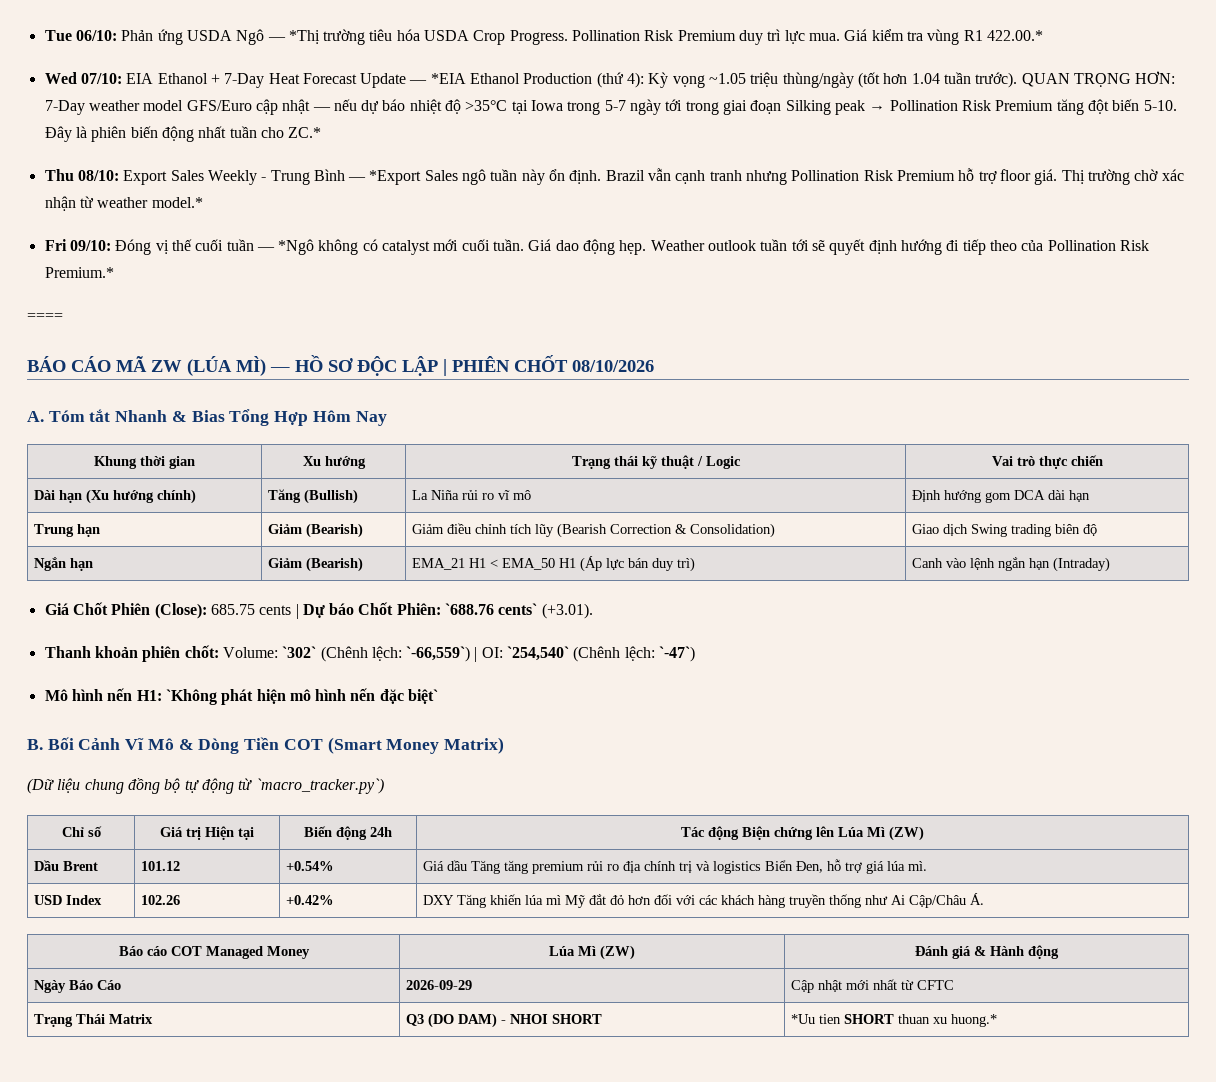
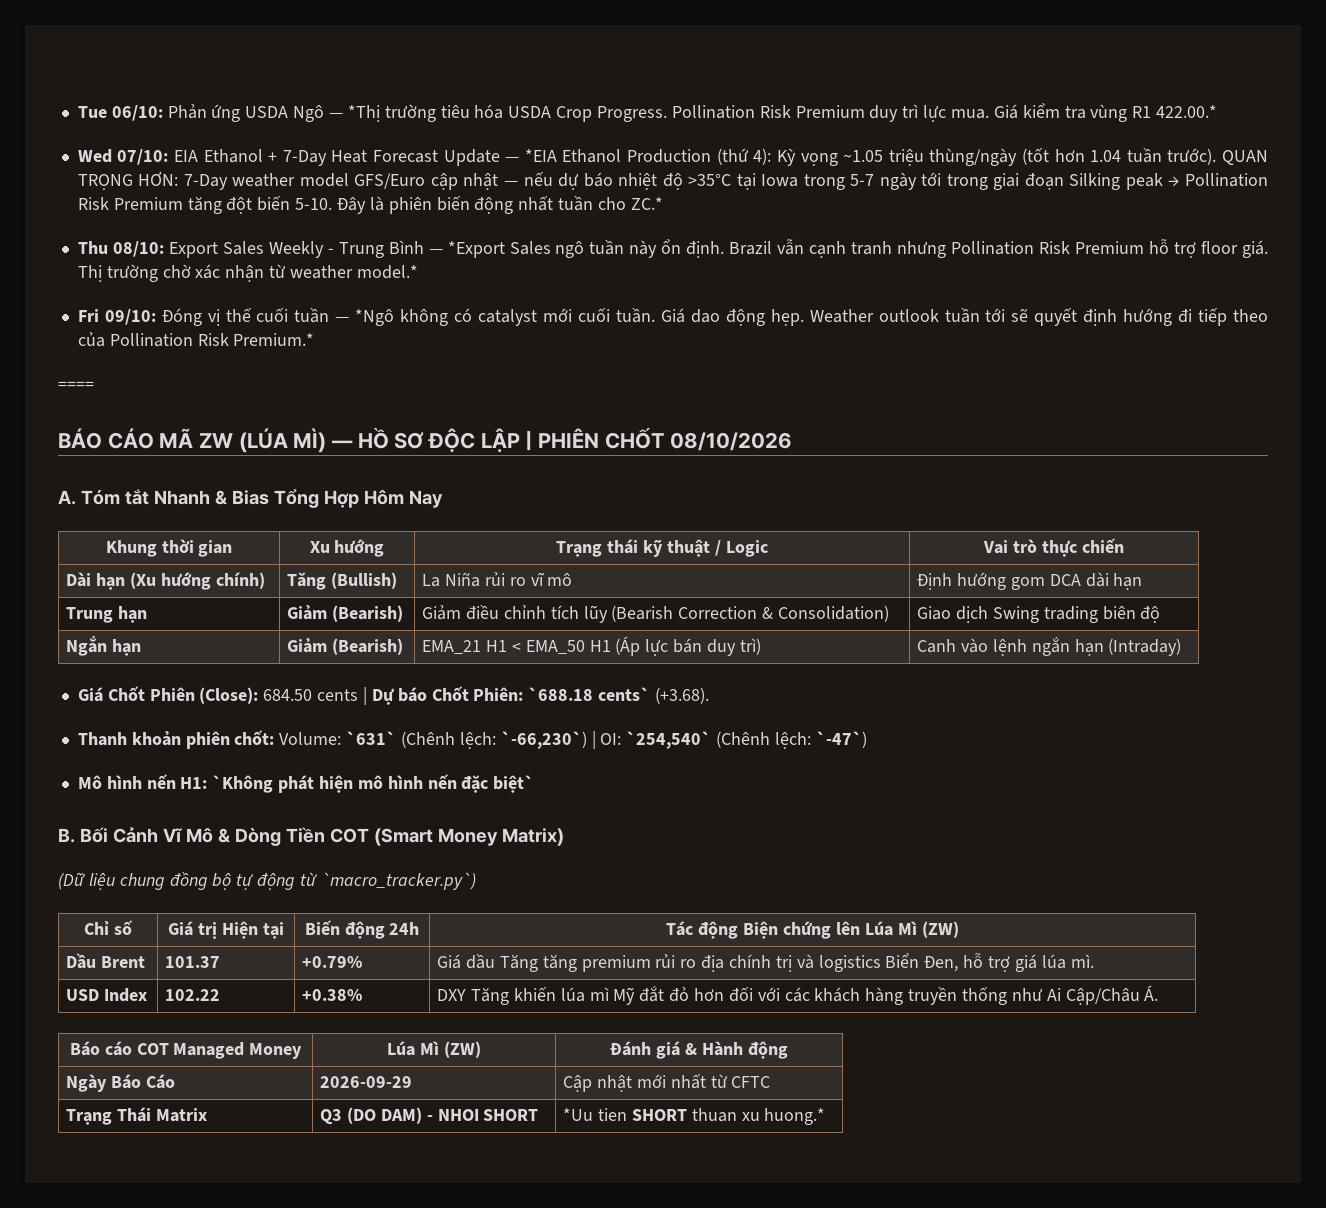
- Giá Chốt Phiên (Close): 685.75 cents | Dự báo Chốt Phiên: `688.76 cents` (+3.01).
+ Giá Chốt Phiên (Close): 684.50 cents | Dự báo Chốt Phiên: `688.18 cents` (+3.68).
- Thanh khoản phiên chốt: Volume: `302` (Chênh lệch: `-66,559`) | OI: `254,540` (Chênh lệch: `-47`)
+ Thanh khoản phiên chốt: Volume: `631` (Chênh lệch: `-66,230`) | OI: `254,540` (Chênh lệch: `-47`)
- Dầu Brent | 101.12 | +0.54% | Giá dầu Tăng tăng premium rủi ro địa chính trị và logistics Biển Đen, hỗ trợ giá lúa mì.
+ Dầu Brent | 101.37 | +0.79% | Giá dầu Tăng tăng premium rủi ro địa chính trị và logistics Biển Đen, hỗ trợ giá lúa mì.
- USD Index | 102.26 | +0.42% | DXY Tăng khiến lúa mì Mỹ đắt đỏ hơn đối với các khách hàng truyền thống như Ai Cập/Châu Á.
+ USD Index | 102.22 | +0.38% | DXY Tăng khiến lúa mì Mỹ đắt đỏ hơn đối với các khách hàng truyền thống như Ai Cập/Châu Á.

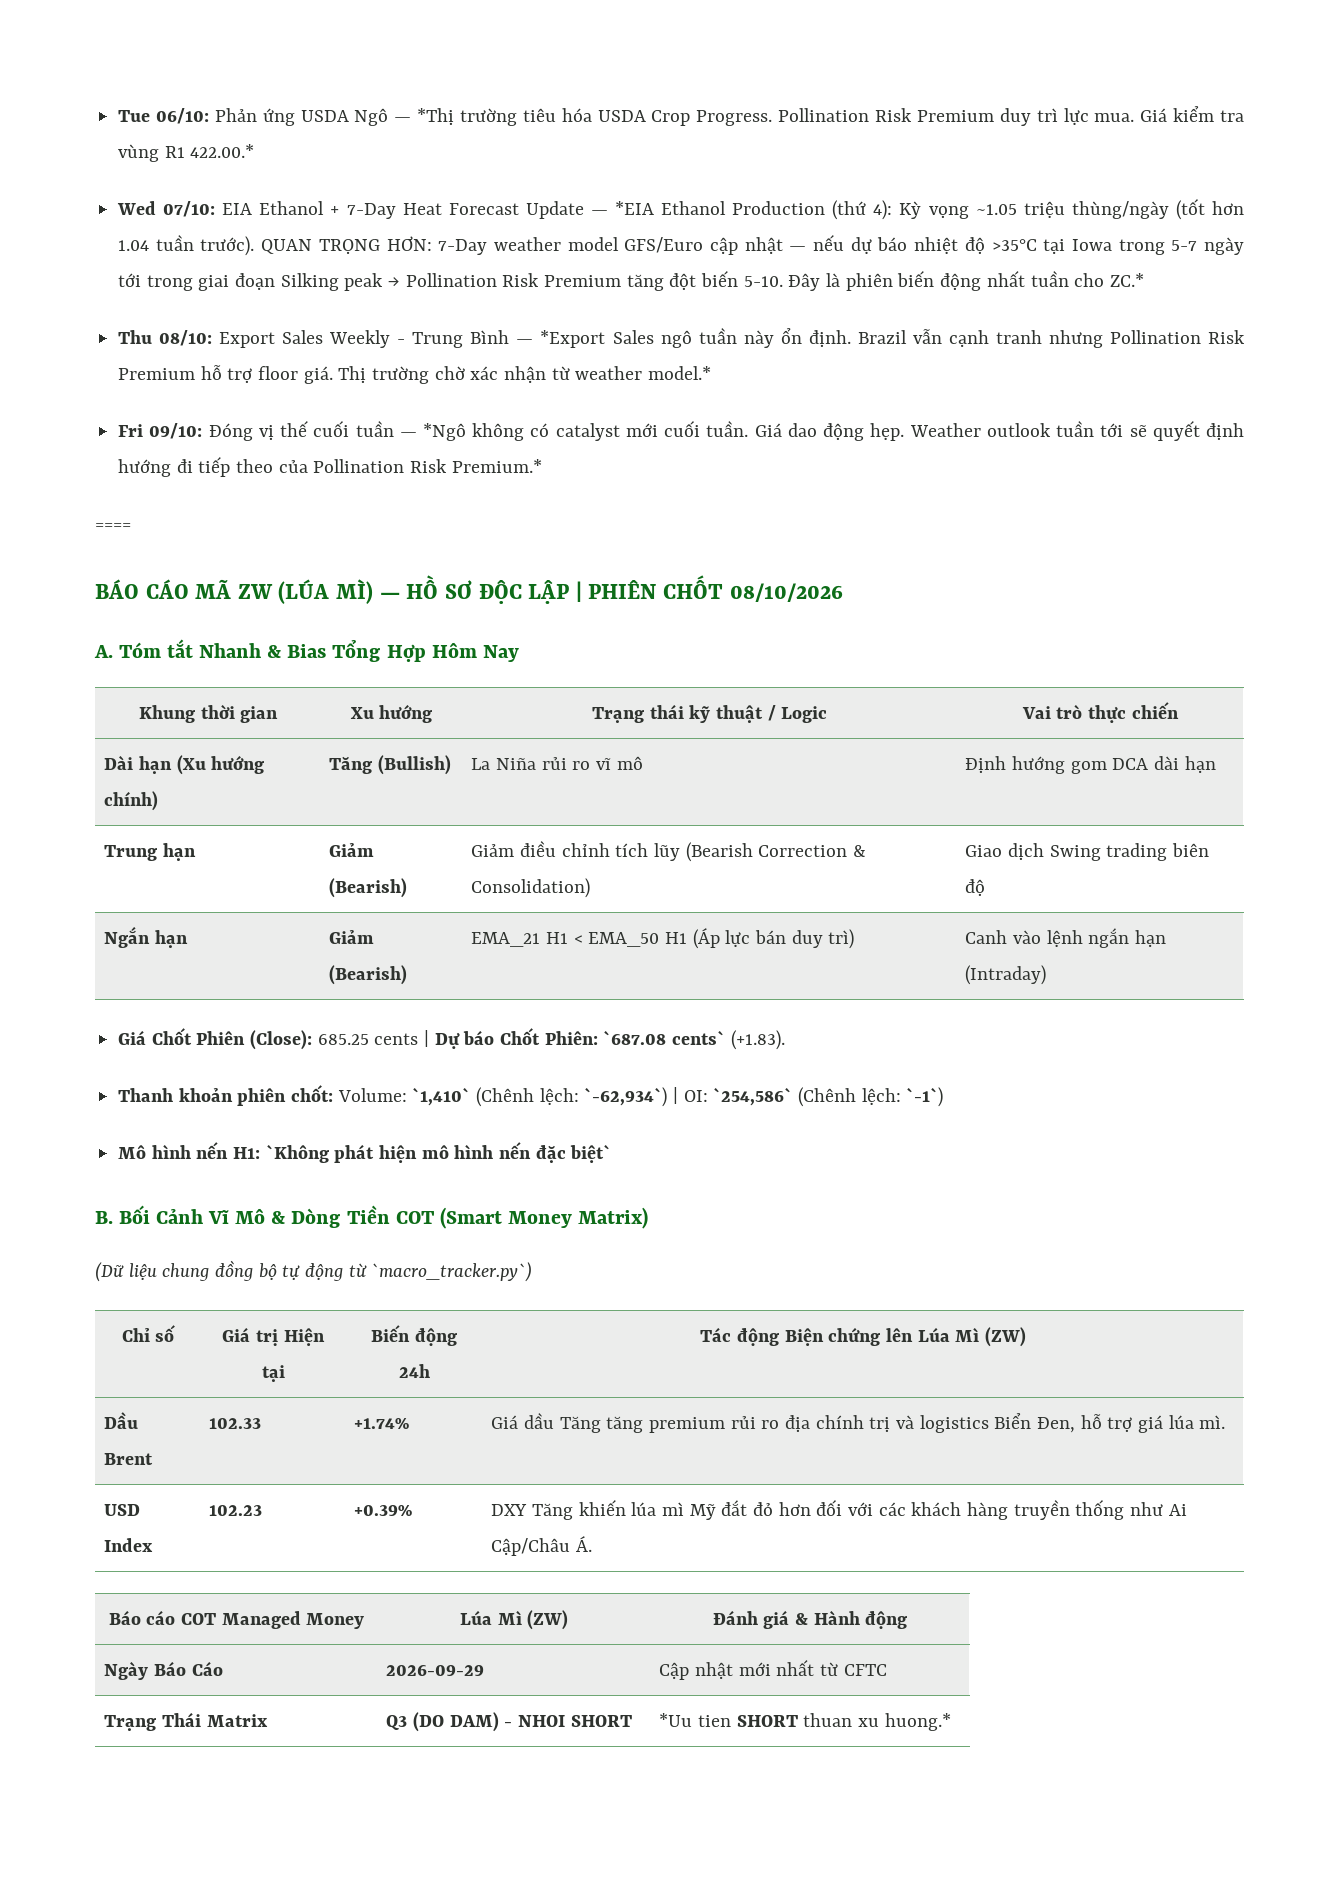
- Giá Chốt Phiên (Close): 684.50 cents | Dự báo Chốt Phiên: `688.18 cents` (+3.68).
+ Giá Chốt Phiên (Close): 685.25 cents | Dự báo Chốt Phiên: `687.08 cents` (+1.83).
- Thanh khoản phiên chốt: Volume: `631` (Chênh lệch: `-66,230`) | OI: `254,540` (Chênh lệch: `-47`)
+ Thanh khoản phiên chốt: Volume: `1,410` (Chênh lệch: `-62,934`) | OI: `254,586` (Chênh lệch: `-1`)
- Dầu Brent | 101.37 | +0.79% | Giá dầu Tăng tăng premium rủi ro địa chính trị và logistics Biển Đen, hỗ trợ giá lúa mì.
+ Dầu Brent | 102.33 | +1.74% | Giá dầu Tăng tăng premium rủi ro địa chính trị và logistics Biển Đen, hỗ trợ giá lúa mì.
- USD Index | 102.22 | +0.38% | DXY Tăng khiến lúa mì Mỹ đắt đỏ hơn đối với các khách hàng truyền thống như Ai Cập/Châu Á.
+ USD Index | 102.23 | +0.39% | DXY Tăng khiến lúa mì Mỹ đắt đỏ hơn đối với các khách hàng truyền thống như Ai Cập/Châu Á.

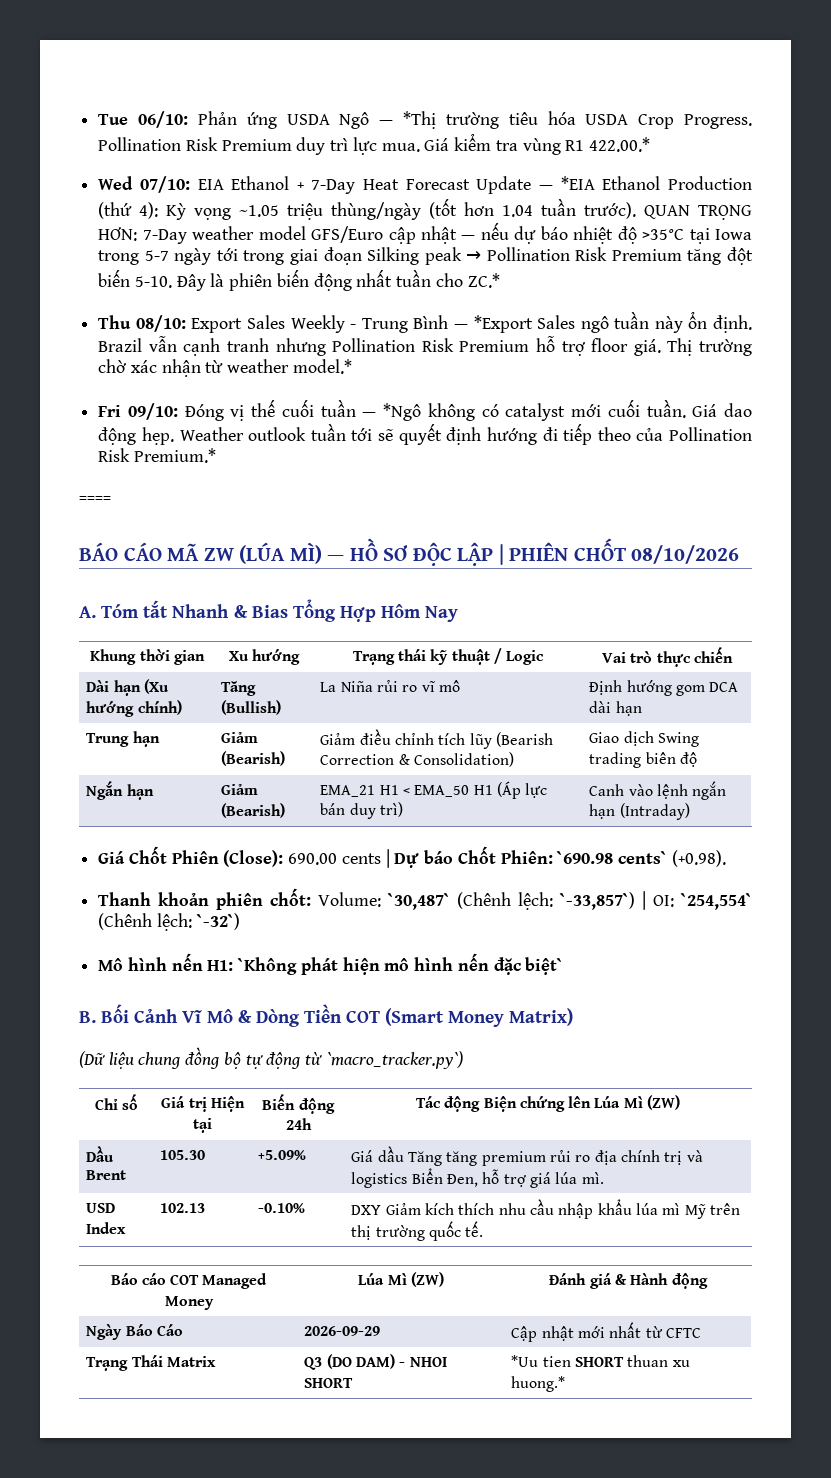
- Giá Chốt Phiên (Close): 685.25 cents | Dự báo Chốt Phiên: `687.08 cents` (+1.83).
+ Giá Chốt Phiên (Close): 690.00 cents | Dự báo Chốt Phiên: `690.98 cents` (+0.98).
- Thanh khoản phiên chốt: Volume: `1,410` (Chênh lệch: `-62,934`) | OI: `254,586` (Chênh lệch: `-1`)
+ Thanh khoản phiên chốt: Volume: `30,487` (Chênh lệch: `-33,857`) | OI: `254,554` (Chênh lệch: `-32`)
- Dầu Brent | 102.33 | +1.74% | Giá dầu Tăng tăng premium rủi ro địa chính trị và logistics Biển Đen, hỗ trợ giá lúa mì.
+ Dầu Brent | 105.30 | +5.09% | Giá dầu Tăng tăng premium rủi ro địa chính trị và logistics Biển Đen, hỗ trợ giá lúa mì.
- USD Index | 102.23 | +0.39% | DXY Tăng khiến lúa mì Mỹ đắt đỏ hơn đối với các khách hàng truyền thống như Ai Cập/Châu Á.
+ USD Index | 102.13 | -0.10% | DXY Giảm kích thích nhu cầu nhập khẩu lúa mì Mỹ trên thị trường quốc tế.

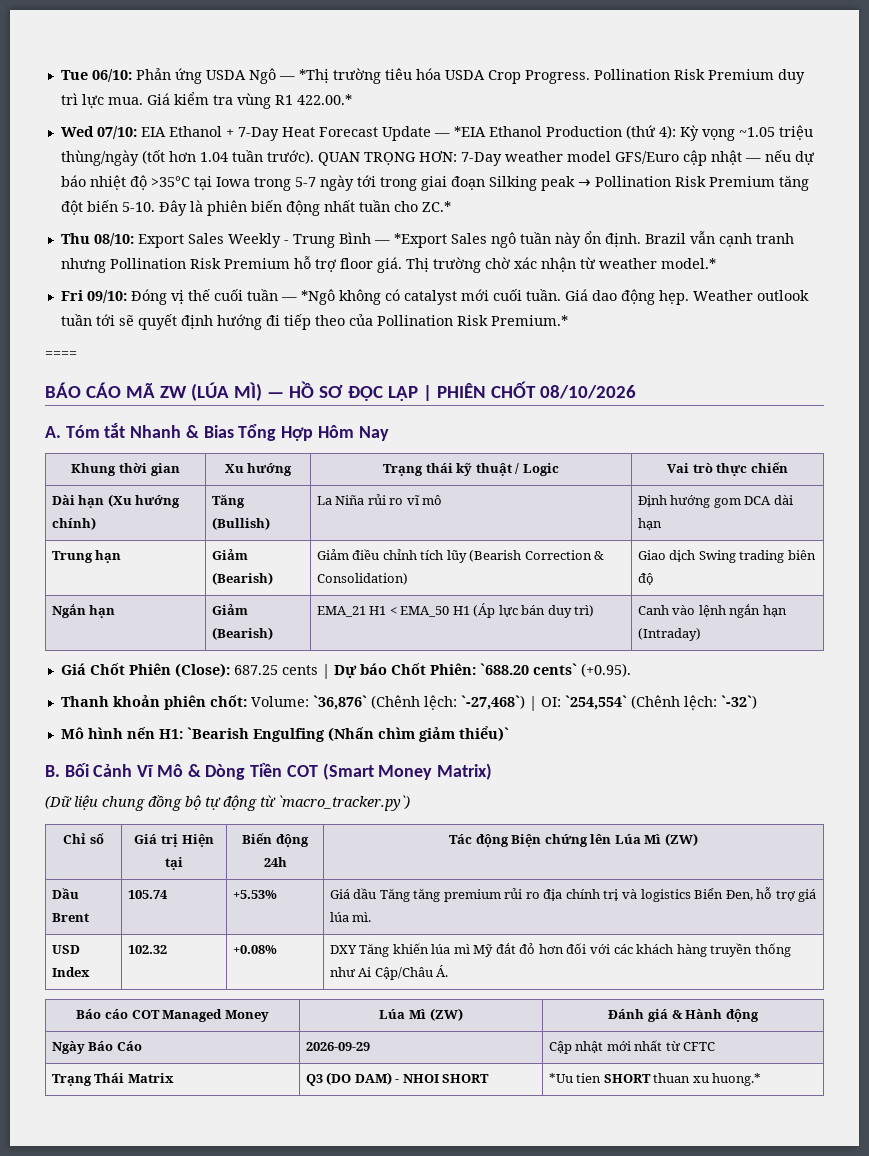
- Giá Chốt Phiên (Close): 690.00 cents | Dự báo Chốt Phiên: `690.98 cents` (+0.98).
+ Giá Chốt Phiên (Close): 687.25 cents | Dự báo Chốt Phiên: `688.20 cents` (+0.95).
- Thanh khoản phiên chốt: Volume: `30,487` (Chênh lệch: `-33,857`) | OI: `254,554` (Chênh lệch: `-32`)
+ Thanh khoản phiên chốt: Volume: `36,876` (Chênh lệch: `-27,468`) | OI: `254,554` (Chênh lệch: `-32`)
- Mô hình nến H1: `Không phát hiện mô hình nến đặc biệt`
+ Mô hình nến H1: `Bearish Engulfing (Nhấn chìm giảm thiểu)`
- Dầu Brent | 105.30 | +5.09% | Giá dầu Tăng tăng premium rủi ro địa chính trị và logistics Biển Đen, hỗ trợ giá lúa mì.
+ Dầu Brent | 105.74 | +5.53% | Giá dầu Tăng tăng premium rủi ro địa chính trị và logistics Biển Đen, hỗ trợ giá lúa mì.
- USD Index | 102.13 | -0.10% | DXY Giảm kích thích nhu cầu nhập khẩu lúa mì Mỹ trên thị trường quốc tế.
+ USD Index | 102.32 | +0.08% | DXY Tăng khiến lúa mì Mỹ đắt đỏ hơn đối với các khách hàng truyền thống như Ai Cập/Châu Á.

